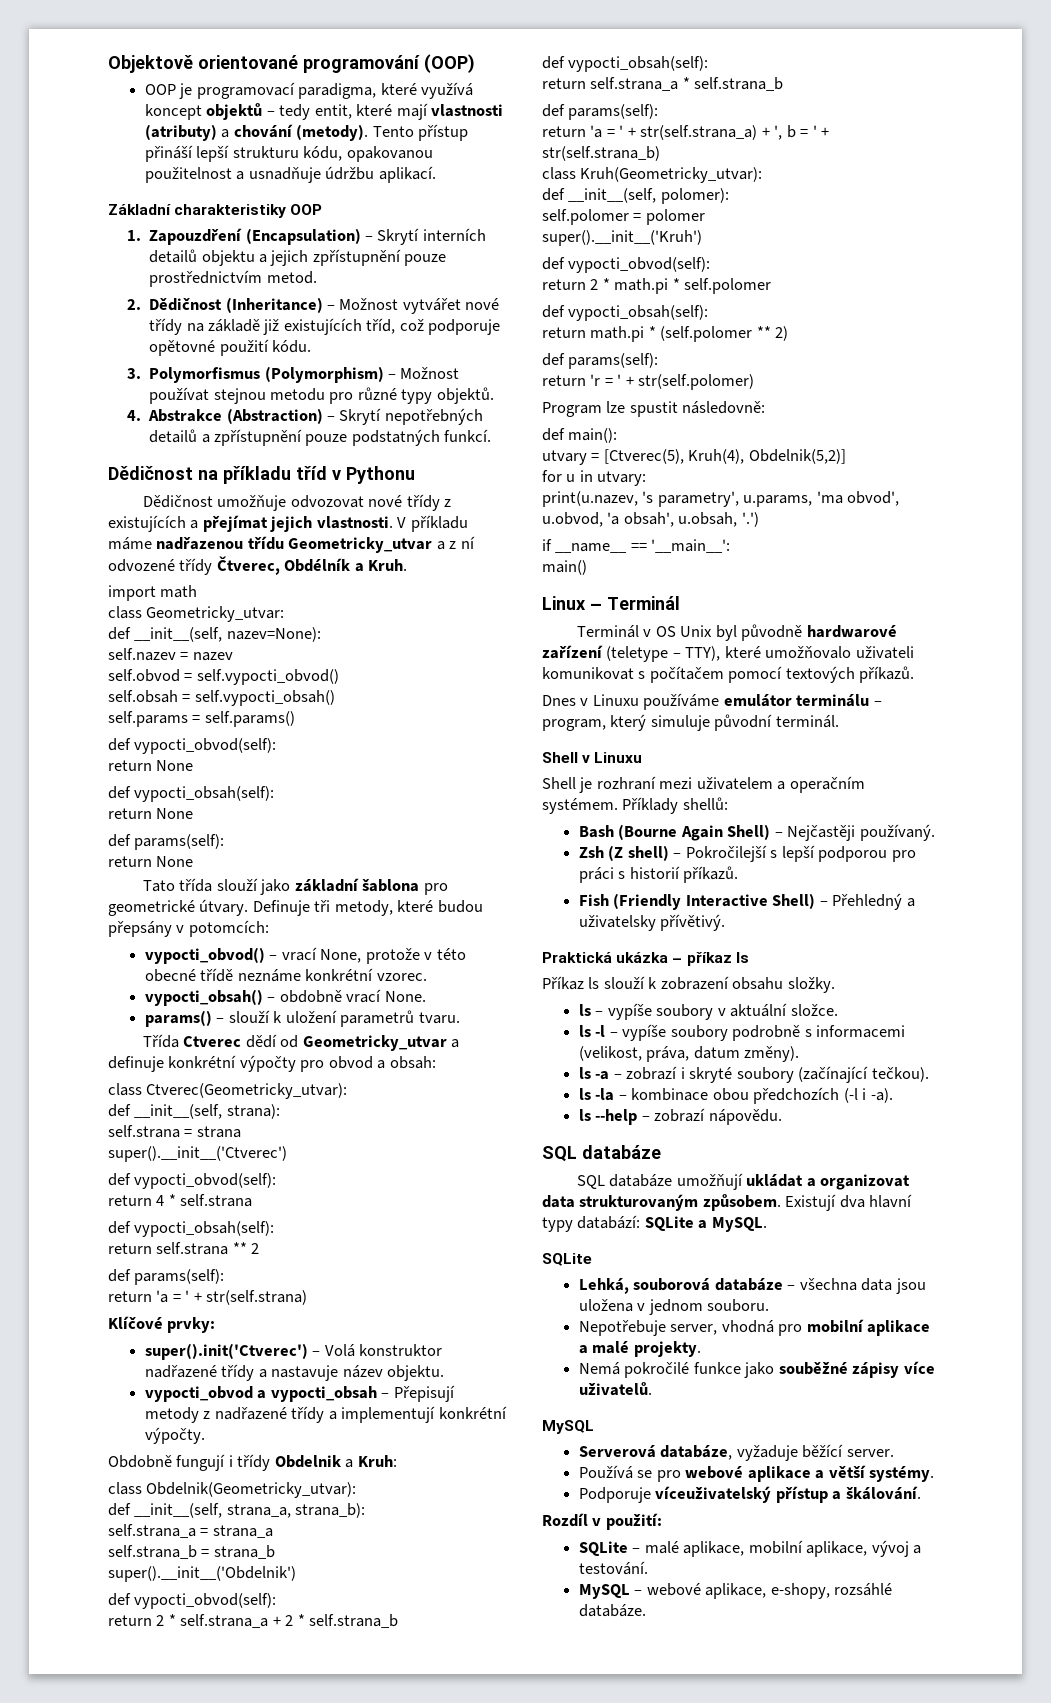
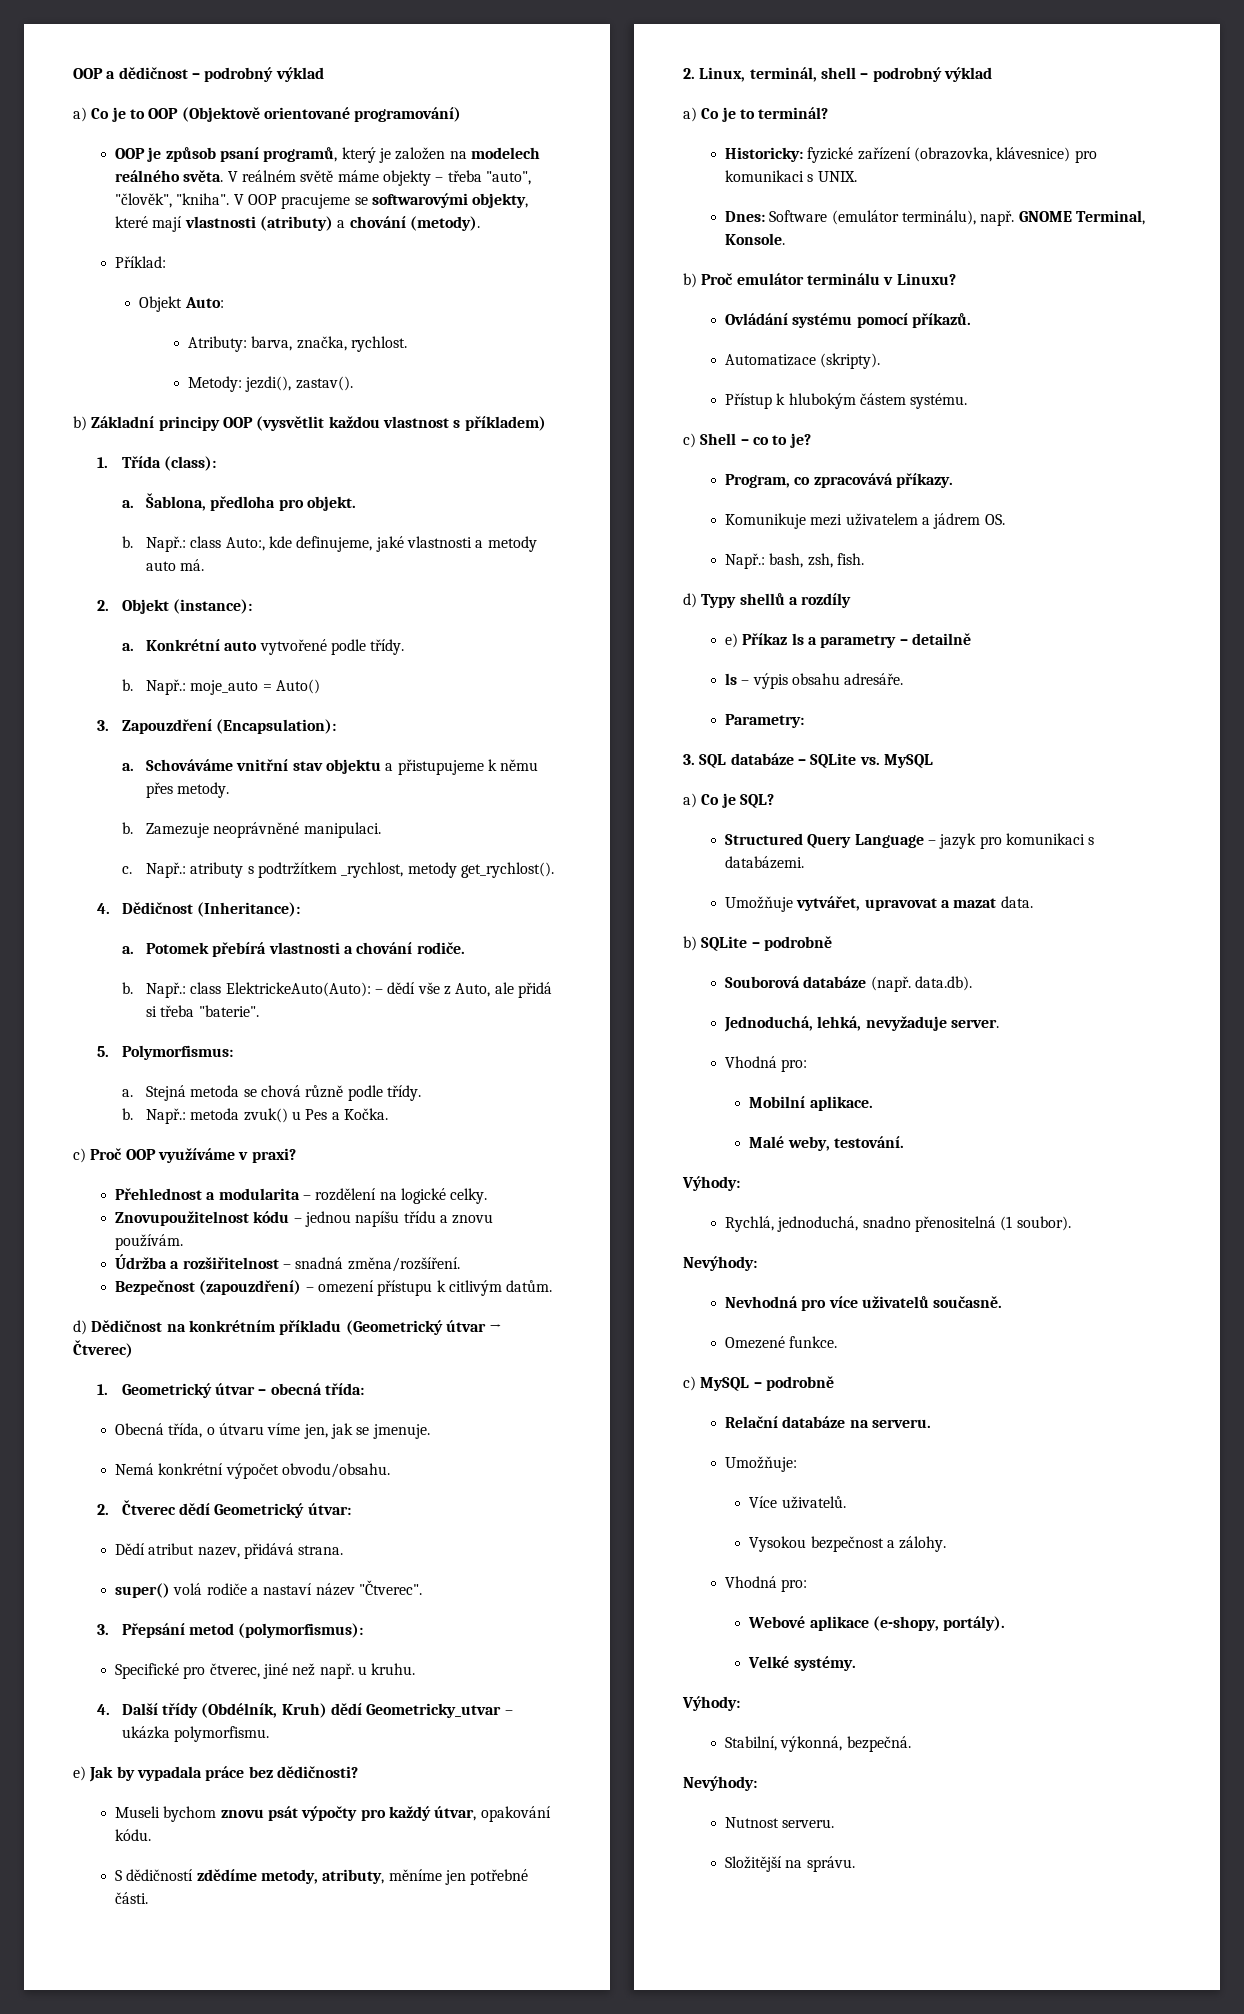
- Objektově orientované programování (OOP)
- OOP je programovací paradigma, které využívá koncept objektů – tedy entit, které mají vlastnosti (atributy) a chování (metody). Tento přístup přináší lepší strukturu kódu, opakovanou použitelnost a usnadňuje údržbu aplikací.
- Základní charakteristiky OOP
- 1. Zapouzdření (Encapsulation) – Skrytí interních detailů objektu a jejich zpřístupnění pouze prostřednictvím metod.
- 2. Dědičnost (Inheritance) – Možnost vytvářet nové třídy na základě již existujících tříd, což podporuje opětovné použití kódu.
- 3. Polymorfismus (Polymorphism) – Možnost používat stejnou metodu pro různé typy objektů.
- 4. Abstrakce (Abstraction) – Skrytí nepotřebných detailů a zpřístupnění pouze podstatných funkcí.
- Dědičnost na příkladu tříd v Pythonu
- Dědičnost umožňuje odvozovat nové třídy z existujících a přejímat jejich vlastnosti. V příkladu máme nadřazenou třídu Geometricky_utvar a z ní odvozené třídy Čtverec, Obdélník a Kruh.
- import math
- class Geometricky_utvar:
- def __init__(self, nazev=None):
- self.nazev = nazev
- self.obvod = self.vypocti_obvod()
- self.obsah = self.vypocti_obsah()
- self.params = self.params()
- def vypocti_obvod(self):
- return None
- def vypocti_obsah(self):
- return None
- def params(self):
- return None
- Tato třída slouží jako základní šablona pro geometrické útvary. Definuje tři metody, které budou přepsány v potomcích:
- vypocti_obvod() – vrací None, protože v této obecné třídě neznáme konkrétní vzorec.
- vypocti_obsah() – obdobně vrací None.
- params() – slouží k uložení parametrů tvaru.
- Třída Ctverec dědí od Geometricky_utvar a definuje konkrétní výpočty pro obvod a obsah:
- class Ctverec(Geometricky_utvar):
- def __init__(self, strana):
- self.strana = strana
- super().__init__('Ctverec')
- def vypocti_obvod(self):
- return 4 * self.strana
- def vypocti_obsah(self):
- return self.strana ** 2
- def params(self):
- return 'a = ' + str(self.strana)
- Klíčové prvky:
- super().init('Ctverec') – Volá konstruktor nadřazené třídy a nastavuje název objektu.
- vypocti_obvod a vypocti_obsah – Přepisují metody z nadřazené třídy a implementují konkrétní výpočty.
- Obdobně fungují i třídy Obdelnik a Kruh:
- class Obdelnik(Geometricky_utvar):
- def __init__(self, strana_a, strana_b):
- self.strana_a = strana_a
- self.strana_b = strana_b
- super().__init__('Obdelnik')
- def vypocti_obvod(self):
- return 2 * self.strana_a + 2 * self.strana_b
- def vypocti_obsah(self):
- return self.strana_a * self.strana_b
- def params(self):
- return 'a = ' + str(self.strana_a) + ', b = ' + str(self.strana_b)
- class Kruh(Geometricky_utvar):
- def __init__(self, polomer):
- self.polomer = polomer
- super().__init__('Kruh')
- def vypocti_obvod(self):
- return 2 * math.pi * self.polomer
- def vypocti_obsah(self):
- return math.pi * (self.polomer ** 2)
- def params(self):
- return 'r = ' + str(self.polomer)
- Program lze spustit následovně:
- def main():
- utvary = [Ctverec(5), Kruh(4), Obdelnik(5,2)]
- for u in utvary:
- print(u.nazev, 's parametry', u.params, 'ma obvod', u.obvod, 'a obsah', u.obsah, '.')
- if __name__ == '__main__':
- main()
- Linux – Terminál
- Terminál v OS Unix byl původně hardwarové zařízení (teletype – TTY), které umožňovalo uživateli komunikovat s počítačem pomocí textových příkazů.
- Dnes v Linuxu používáme emulátor terminálu – program, který simuluje původní terminál.
- Shell v Linuxu
- Shell je rozhraní mezi uživatelem a operačním systémem. Příklady shellů:
- Bash (Bourne Again Shell) – Nejčastěji používaný.
- Zsh (Z shell) – Pokročilejší s lepší podporou pro práci s historií příkazů.
- Fish (Friendly Interactive Shell) – Přehledný a uživatelsky přívětivý.
- Praktická ukázka – příkaz ls
- Příkaz ls slouží k zobrazení obsahu složky.
- ls – vypíše soubory v aktuální složce.
- ls -l – vypíše soubory podrobně s informacemi (velikost, práva, datum změny).
- ls -a – zobrazí i skryté soubory (začínající tečkou).
- ls -la – kombinace obou předchozích (-l i -a).
- ls --help – zobrazí nápovědu.
- SQL databáze
- SQL databáze umožňují ukládat a organizovat data strukturovaným způsobem. Existují dva hlavní typy databází: SQLite a MySQL.
- SQLite
- Lehká, souborová databáze – všechna data jsou uložena v jednom souboru.
- Nepotřebuje server, vhodná pro mobilní aplikace a malé projekty.
- Nemá pokročilé funkce jako souběžné zápisy více uživatelů.
- MySQL
- Serverová databáze, vyžaduje běžící server.
- Používá se pro webové aplikace a větší systémy.
- Podporuje víceuživatelský přístup a škálování.
- Rozdíl v použití:
- SQLite – malé aplikace, mobilní aplikace, vývoj a testování.
- MySQL – webové aplikace, e-shopy, rozsáhlé databáze.
+ OOP a dědičnost – podrobný výklad
+ a) Co je to OOP (Objektově orientované programování)
+ OOP je způsob psaní programů, který je založen na modelech reálného světa. V reálném světě máme objekty – třeba "auto", "člověk", "kniha". V OOP pracujeme se softwarovými objekty, které mají vlastnosti (atributy) a chování (metody).
+ Příklad:
+ Objekt Auto:
+ Atributy: barva, značka, rychlost.
+ Metody: jezdi(), zastav().
+ b) Základní principy OOP (vysvětlit každou vlastnost s příkladem)
+ 1. Třída (class):
+ a. Šablona, předloha pro objekt.
+ b. Např.: class Auto:, kde definujeme, jaké vlastnosti a metody auto má.
+ 2. Objekt (instance):
+ a. Konkrétní auto vytvořené podle třídy.
+ b. Např.: moje_auto = Auto()
+ 3. Zapouzdření (Encapsulation):
+ a. Schováváme vnitřní stav objektu a přistupujeme k němu přes metody.
+ b. Zamezuje neoprávněné manipulaci.
+ c. Např.: atributy s podtržítkem _rychlost, metody get_rychlost().
+ 4. Dědičnost (Inheritance):
+ a. Potomek přebírá vlastnosti a chování rodiče.
+ b. Např.: class ElektrickeAuto(Auto): – dědí vše z Auto, ale přidá si třeba "baterie".
+ 5. Polymorfismus:
+ a. Stejná metoda se chová různě podle třídy.
+ b. Např.: metoda zvuk() u Pes a Kočka.
+ c) Proč OOP využíváme v praxi?
+ Přehlednost a modularita – rozdělení na logické celky.
+ Znovupoužitelnost kódu – jednou napíšu třídu a znovu používám.
+ Údržba a rozšiřitelnost – snadná změna/rozšíření.
+ Bezpečnost (zapouzdření) – omezení přístupu k citlivým datům.
+ d) Dědičnost na konkrétním příkladu (Geometrický útvar → Čtverec)
+ 1. Geometrický útvar – obecná třída:
+ Obecná třída, o útvaru víme jen, jak se jmenuje.
+ Nemá konkrétní výpočet obvodu/obsahu.
+ 2. Čtverec dědí Geometrický útvar:
+ Dědí atribut nazev, přidává strana.
+ super() volá rodiče a nastaví název "Čtverec".
+ 3. Přepsání metod (polymorfismus):
+ Specifické pro čtverec, jiné než např. u kruhu.
+ 4. Další třídy (Obdélník, Kruh) dědí Geometricky_utvar – ukázka polymorfismu.
+ e) Jak by vypadala práce bez dědičnosti?
+ Museli bychom znovu psát výpočty pro každý útvar, opakování kódu.
+ S dědičností zdědíme metody, atributy, měníme jen potřebné části.
+ 2. Linux, terminál, shell – podrobný výklad
+ a) Co je to terminál?
+ Historicky: fyzické zařízení (obrazovka, klávesnice) pro komunikaci s UNIX.
+ Dnes: Software (emulátor terminálu), např. GNOME Terminal, Konsole.
+ b) Proč emulátor terminálu v Linuxu?
+ Ovládání systému pomocí příkazů.
+ Automatizace (skripty).
+ Přístup k hlubokým částem systému.
+ c) Shell – co to je?
+ Program, co zpracovává příkazy.
+ Komunikuje mezi uživatelem a jádrem OS.
+ Např.: bash, zsh, fish.
+ d) Typy shellů a rozdíly
+ e) Příkaz ls a parametry – detailně
+ ls – výpis obsahu adresáře.
+ Parametry:
+ 3. SQL databáze – SQLite vs. MySQL
+ a) Co je SQL?
+ Structured Query Language – jazyk pro komunikaci s databázemi.
+ Umožňuje vytvářet, upravovat a mazat data.
+ b) SQLite – podrobně
+ Souborová databáze (např. data.db).
+ Jednoduchá, lehká, nevyžaduje server.
+ Vhodná pro:
+ Mobilní aplikace.
+ Malé weby, testování.
+ Výhody:
+ Rychlá, jednoduchá, snadno přenositelná (1 soubor).
+ Nevýhody:
+ Nevhodná pro více uživatelů současně.
+ Omezené funkce.
+ c) MySQL – podrobně
+ Relační databáze na serveru.
+ Umožňuje:
+ Více uživatelů.
+ Vysokou bezpečnost a zálohy.
+ Vhodná pro:
+ Webové aplikace (e-shopy, portály).
+ Velké systémy.
+ Výhody:
+ Stabilní, výkonná, bezpečná.
+ Nevýhody:
+ Nutnost serveru.
+ Složitější na správu.

